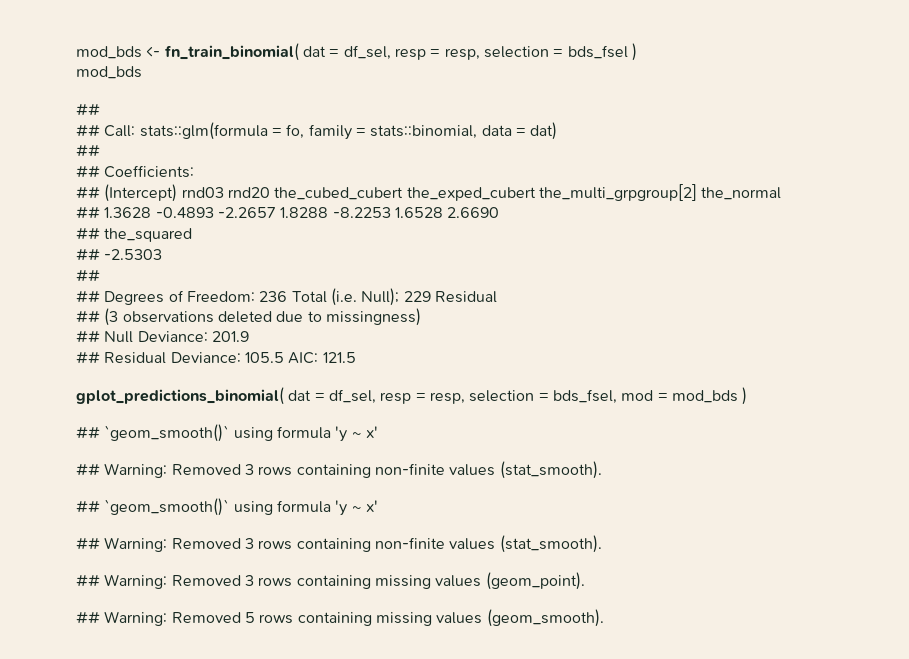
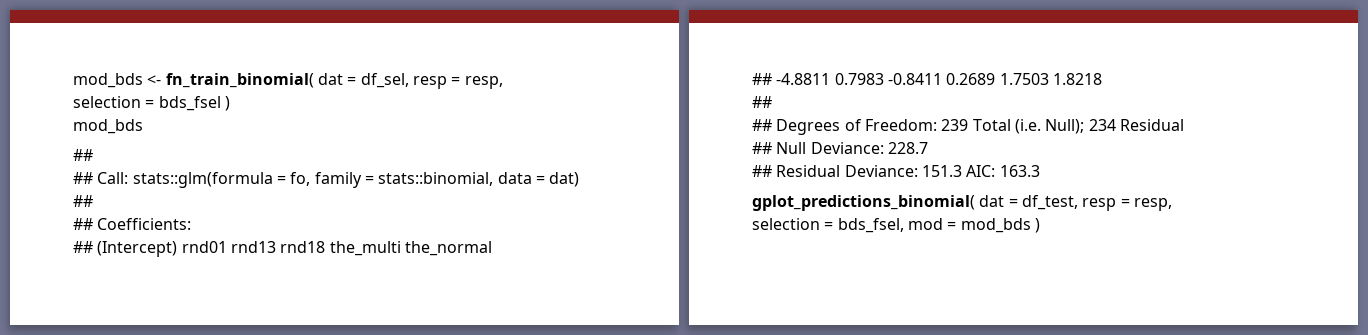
- mod_bds <- fn_train_binomial( dat = df_sel, resp = resp, selection = bds_fsel )
+ mod_bds <- fn_train_binomial( dat = df_sel, resp = resp,
+ selection = bds_fsel )
- ## (Intercept) rnd03 rnd20 the_cubed_cubert the_exped_cubert the_multi_grpgroup[2] the_normal
- ## 1.3628 -0.4893 -2.2657 1.8288 -8.2253 1.6528 2.6690
- ## the_squared
- ## -2.5303
+ ## (Intercept) rnd01 rnd13 rnd18 the_multi the_normal
+ ## -4.8811 0.7983 -0.8411 0.2689 1.7503 1.8218
- ## Degrees of Freedom: 236 Total (i.e. Null); 229 Residual
- ## (3 observations deleted due to missingness)
+ ## Degrees of Freedom: 239 Total (i.e. Null); 234 Residual
- ## Null Deviance: 201.9
+ ## Null Deviance: 228.7
- ## Residual Deviance: 105.5 AIC: 121.5
+ ## Residual Deviance: 151.3 AIC: 163.3
- gplot_predictions_binomial( dat = df_sel, resp = resp, selection = bds_fsel, mod = mod_bds )
- ## `geom_smooth()` using formula 'y ~ x'
- ## Warning: Removed 3 rows containing non-finite values (stat_smooth).
- ## `geom_smooth()` using formula 'y ~ x'
- ## Warning: Removed 3 rows containing non-finite values (stat_smooth).
- ## Warning: Removed 3 rows containing missing values (geom_point).
- ## Warning: Removed 5 rows containing missing values (geom_smooth).
+ gplot_predictions_binomial( dat = df_test, resp = resp,
+ selection = bds_fsel, mod = mod_bds )

